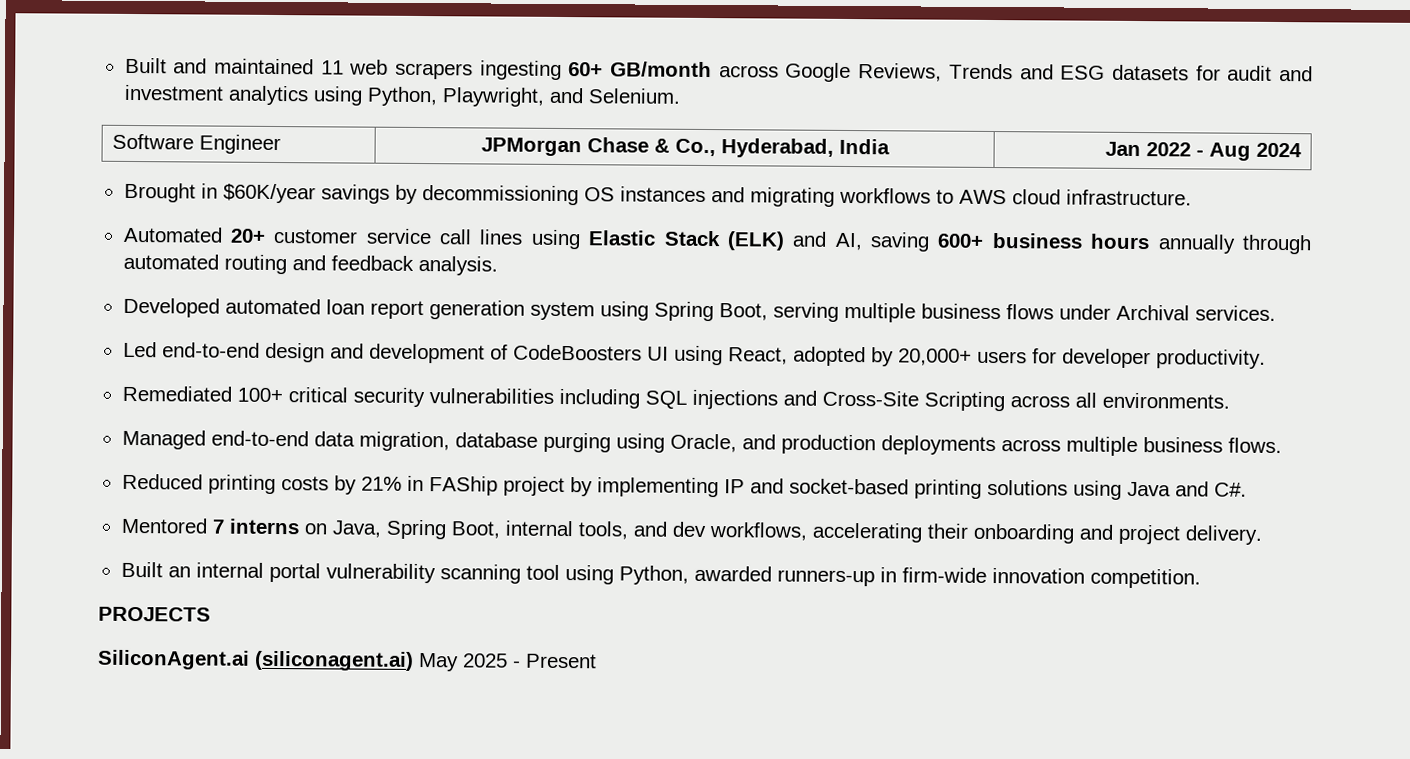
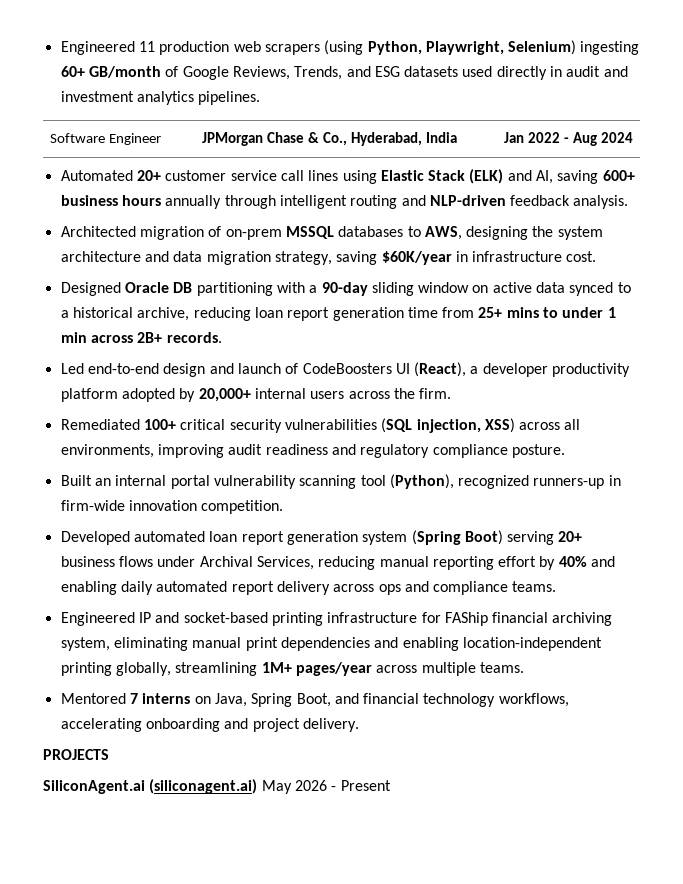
- Built and maintained 11 web scrapers ingesting 60+ GB/month across Google Reviews, Trends and ESG datasets for audit and investment analytics using Python, Playwright, and Selenium.
+ Engineered 11 production web scrapers (using Python, Playwright, Selenium) ingesting 60+ GB/month of Google Reviews, Trends, and ESG datasets used directly in audit and investment analytics pipelines.
- Brought in $60K/year savings by decommissioning OS instances and migrating workflows to AWS cloud infrastructure.
- Automated 20+ customer service call lines using Elastic Stack (ELK) and AI, saving 600+ business hours annually through automated routing and feedback analysis.
+ Automated 20+ customer service call lines using Elastic Stack (ELK) and AI, saving 600+ business hours annually through intelligent routing and NLP-driven feedback analysis.
+ Architected migration of on-prem MSSQL databases to AWS, designing the system architecture and data migration strategy, saving $60K/year in infrastructure cost.
+ Designed Oracle DB partitioning with a 90-day sliding window on active data synced to a historical archive, reducing loan report generation time from 25+ mins to under 1 min across 2B+ records.
+ Led end-to-end design and launch of CodeBoosters UI (React), a developer productivity platform adopted by 20,000+ internal users across the firm.
+ Remediated 100+ critical security vulnerabilities (SQL injection, XSS) across all environments, improving audit readiness and regulatory compliance posture.
+ Built an internal portal vulnerability scanning tool (Python), recognized runners-up in firm-wide innovation competition.
- Developed automated loan report generation system using Spring Boot, serving multiple business flows under Archival services.
- Led end-to-end design and development of CodeBoosters UI using React, adopted by 20,000+ users for developer productivity.
- Remediated 100+ critical security vulnerabilities including SQL injections and Cross-Site Scripting across all environments.
- Managed end-to-end data migration, database purging using Oracle, and production deployments across multiple business flows.
- Reduced printing costs by 21% in FAShip project by implementing IP and socket-based printing solutions using Java and C#.
+ Developed automated loan report generation system (Spring Boot) serving 20+ business flows under Archival Services, reducing manual reporting effort by 40% and enabling daily automated report delivery across ops and compliance teams.
+ Engineered IP and socket-based printing infrastructure for FAShip financial archiving system, eliminating manual print dependencies and enabling location-independent printing globally, streamlining 1M+ pages/year across multiple teams.
- Mentored 7 interns on Java, Spring Boot, internal tools, and dev workflows, accelerating their onboarding and project delivery.
+ Mentored 7 interns on Java, Spring Boot, and financial technology workflows, accelerating onboarding and project delivery.
- Built an internal portal vulnerability scanning tool using Python, awarded runners-up in firm-wide innovation competition.
- SiliconAgent.ai (siliconagent.ai) May 2025 - Present
+ SiliconAgent.ai (siliconagent.ai) May 2026 - Present

